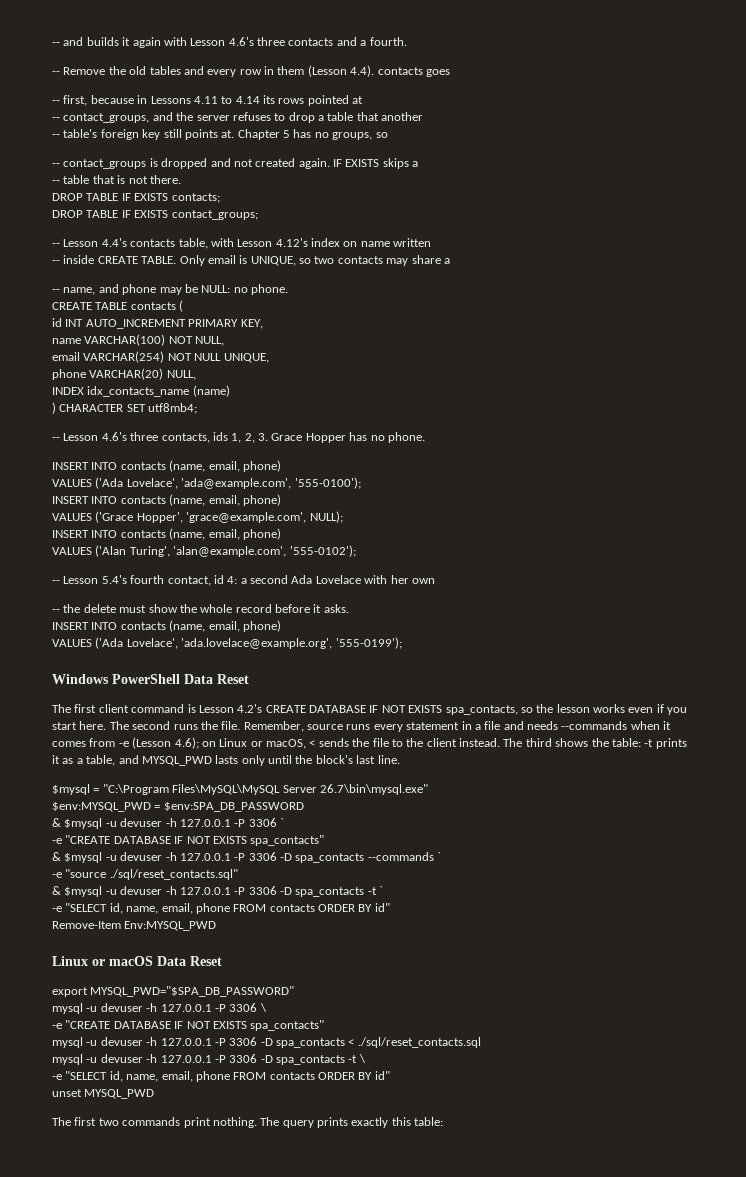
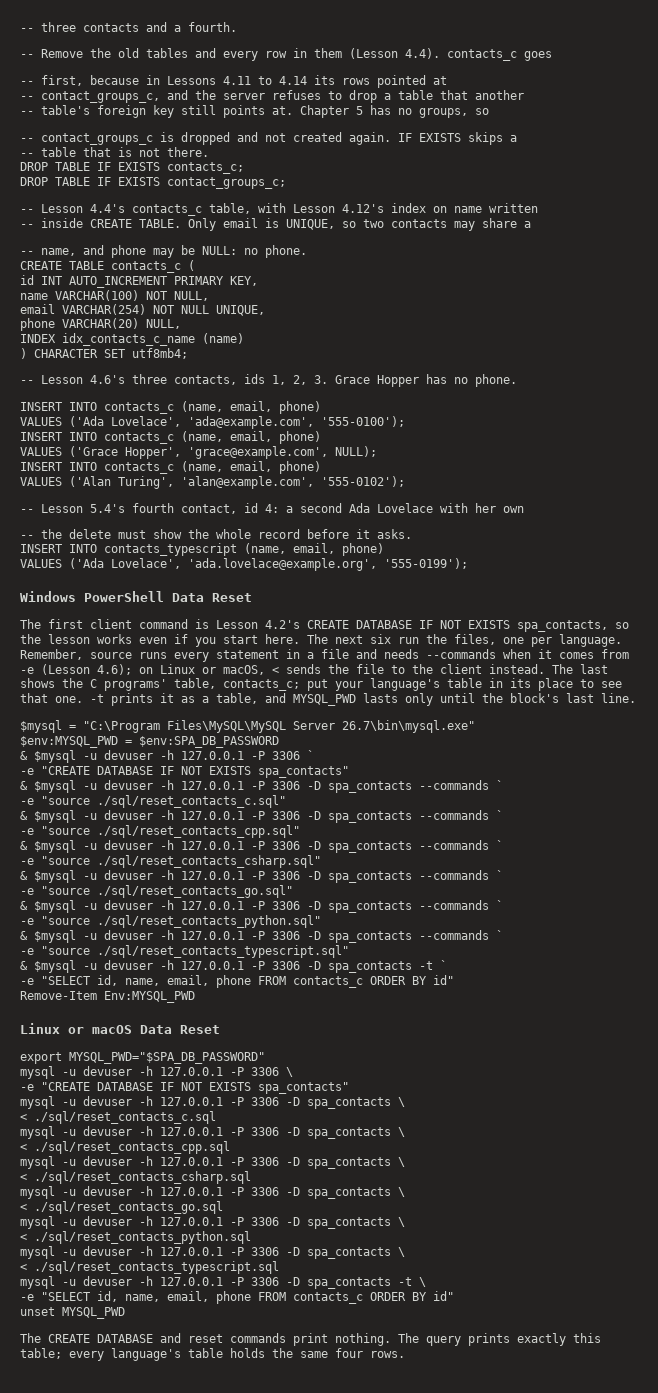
- -- and builds it again with Lesson 4.6's three contacts and a fourth.
+ -- three contacts and a fourth.
- -- Remove the old tables and every row in them (Lesson 4.4). contacts goes
+ -- Remove the old tables and every row in them (Lesson 4.4). contacts_c goes
- -- contact_groups, and the server refuses to drop a table that another
+ -- contact_groups_c, and the server refuses to drop a table that another
- -- contact_groups is dropped and not created again.
+ -- contact_groups_c is dropped and not created again.
- DROP TABLE IF EXISTS contacts;
- DROP TABLE IF EXISTS contact_groups;
+ DROP TABLE IF EXISTS contacts_c;
+ DROP TABLE IF EXISTS contact_groups_c;
- -- Lesson 4.4's contacts table, with Lesson 4.12's index on name written
+ -- Lesson 4.4's contacts_c table, with Lesson 4.12's index on name written
- CREATE TABLE contacts (
+ CREATE TABLE contacts_c (
- INDEX idx_contacts_name (name)
+ INDEX idx_contacts_c_name (name)
  -- Lesson 4.6's three contacts, ids 1, 2, 3. Grace Hopper has no phone.
- INSERT INTO contacts (name, email, phone)
+ INSERT INTO contacts_c (name, email, phone)
  VALUES ('Ada Lovelace', 'ada@example.com', '555-0100');
- INSERT INTO contacts (name, email, phone)
+ INSERT INTO contacts_c (name, email, phone)
  VALUES ('Grace Hopper', 'grace@example.com', NULL);
- INSERT INTO contacts (name, email, phone)
+ INSERT INTO contacts_c (name, email, phone)
  -- the delete must show the whole record before it asks.
- INSERT INTO contacts (name, email, phone)
+ INSERT INTO contacts_typescript (name, email, phone)
- The second runs the file.
+ The next six run the files, one per language.
- The third shows the table: -t prints it as a table, and MYSQL_PWD lasts only until the block's last line.
+ The last shows the C programs' table, contacts_c; put your language's table in its place to see that one. -t prints it as a table, and MYSQL_PWD lasts only until the block's last line.
- -e "source ./sql/reset_contacts.sql"
+ -e "source ./sql/reset_contacts_c.sql"
+ & $mysql -u devuser -h 127.0.0.1 -P 3306 -D spa_contacts --commands `
+ -e "source ./sql/reset_contacts_cpp.sql"
+ & $mysql -u devuser -h 127.0.0.1 -P 3306 -D spa_contacts --commands `
+ -e "source ./sql/reset_contacts_csharp.sql"
+ & $mysql -u devuser -h 127.0.0.1 -P 3306 -D spa_contacts --commands `
+ -e "source ./sql/reset_contacts_go.sql"
+ & $mysql -u devuser -h 127.0.0.1 -P 3306 -D spa_contacts --commands `
+ -e "source ./sql/reset_contacts_python.sql"
+ & $mysql -u devuser -h 127.0.0.1 -P 3306 -D spa_contacts --commands `
+ -e "source ./sql/reset_contacts_typescript.sql"
  & $mysql -u devuser -h 127.0.0.1 -P 3306 -D spa_contacts -t `
- -e "SELECT id, name, email, phone FROM contacts ORDER BY id"
+ -e "SELECT id, name, email, phone FROM contacts_c ORDER BY id"
  mysql -u devuser -h 127.0.0.1 -P 3306 \
  -e "CREATE DATABASE IF NOT EXISTS spa_contacts"
- mysql -u devuser -h 127.0.0.1 -P 3306 -D spa_contacts < ./sql/reset_contacts.sql
+ mysql -u devuser -h 127.0.0.1 -P 3306 -D spa_contacts \
+ < ./sql/reset_contacts_c.sql
+ mysql -u devuser -h 127.0.0.1 -P 3306 -D spa_contacts \
+ < ./sql/reset_contacts_cpp.sql
+ mysql -u devuser -h 127.0.0.1 -P 3306 -D spa_contacts \
+ < ./sql/reset_contacts_csharp.sql
+ mysql -u devuser -h 127.0.0.1 -P 3306 -D spa_contacts \
+ < ./sql/reset_contacts_go.sql
+ mysql -u devuser -h 127.0.0.1 -P 3306 -D spa_contacts \
+ < ./sql/reset_contacts_python.sql
+ mysql -u devuser -h 127.0.0.1 -P 3306 -D spa_contacts \
+ < ./sql/reset_contacts_typescript.sql
  mysql -u devuser -h 127.0.0.1 -P 3306 -D spa_contacts -t \
- -e "SELECT id, name, email, phone FROM contacts ORDER BY id"
+ -e "SELECT id, name, email, phone FROM contacts_c ORDER BY id"
- The first two commands print nothing.
+ The CREATE DATABASE and reset commands print nothing.
- The query prints exactly this table:
+ The query prints exactly this table; every language's table holds the same four rows.

